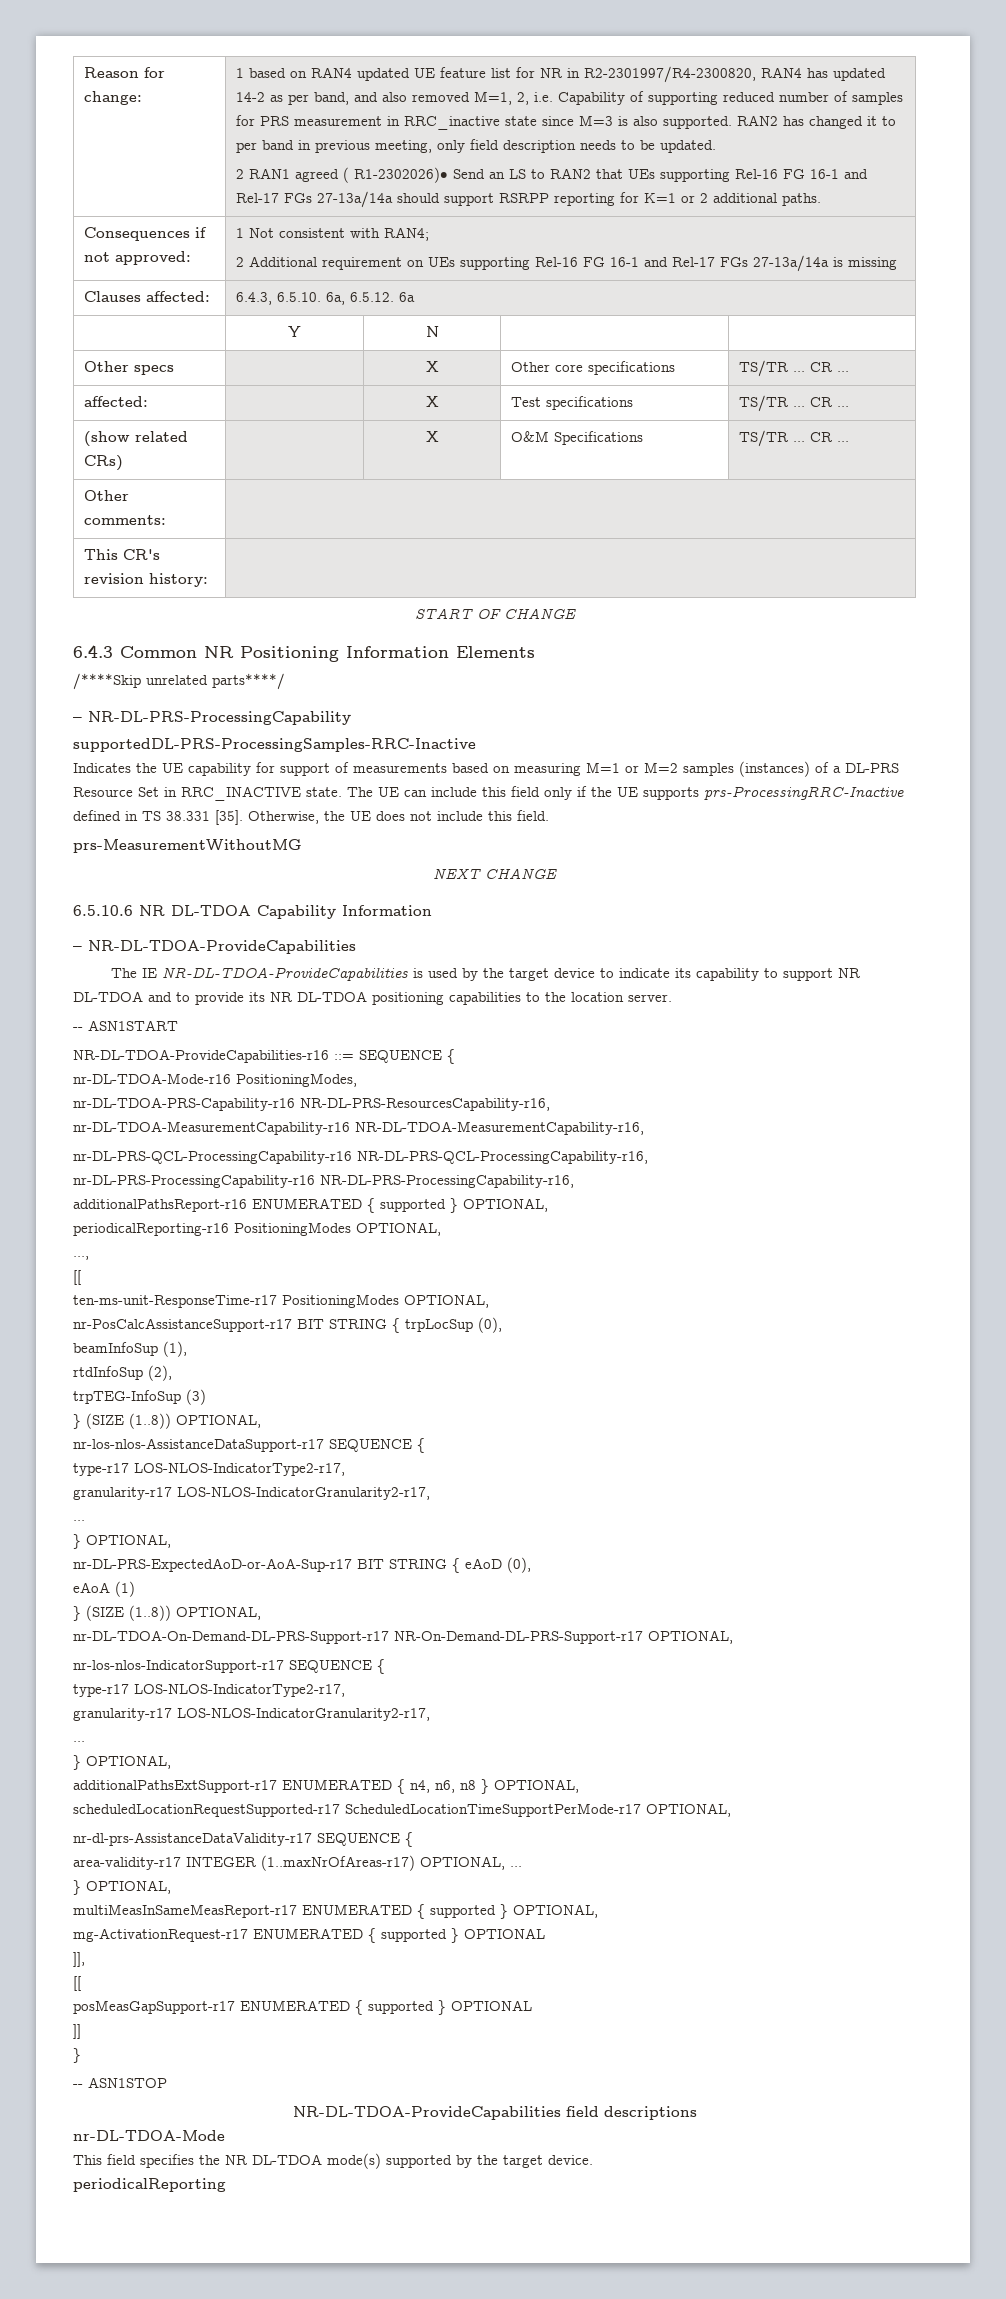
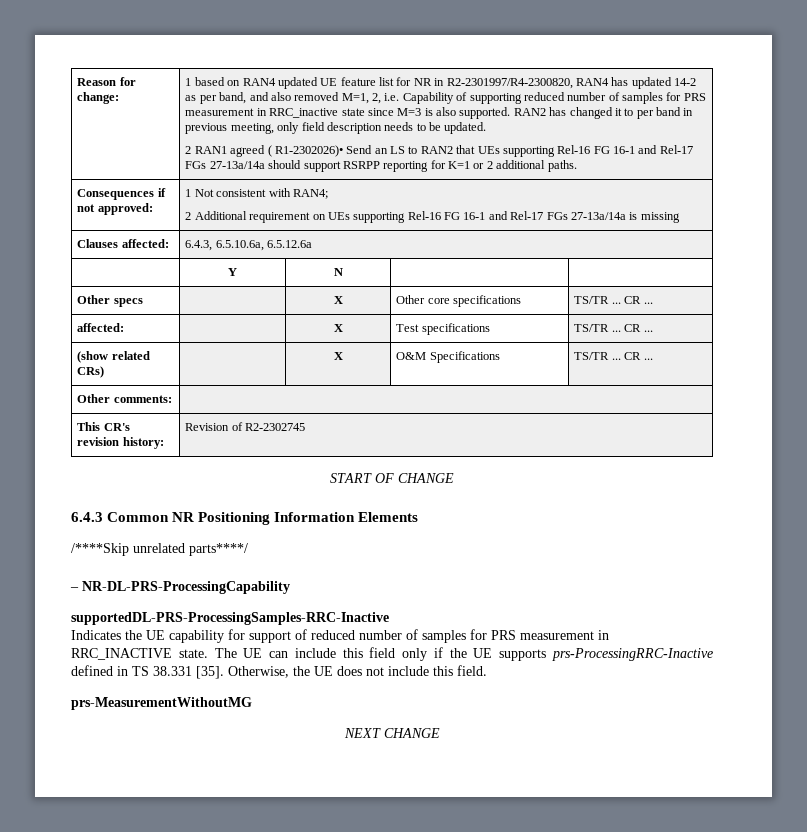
- Clauses affected: | 6.4.3, 6.5.10. 6a, 6.5.12. 6a
+ Clauses affected: | 6.4.3, 6.5.10.6a, 6.5.12.6a
- This CR's revision history: |
+ This CR's revision history: | Revision of R2-2302745
- Indicates the UE capability for support of measurements based on measuring M=1 or M=2 samples (instances) of a DL-PRS Resource Set in RRC_INACTIVE state.
+ Indicates the UE capability for support of reduced number of samples for PRS measurement in RRC_INACTIVE state.
- 6.5.10.6 NR DL-TDOA Capability Information
- – NR-DL-TDOA-ProvideCapabilities
- The IE NR-DL-TDOA-ProvideCapabilities is used by the target device to indicate its capability to support NR DL-TDOA and to provide its NR DL-TDOA positioning capabilities to the location server.
- -- ASN1START
- NR-DL-TDOA-ProvideCapabilities-r16 ::= SEQUENCE {
- nr-DL-TDOA-Mode-r16 PositioningModes,
- nr-DL-TDOA-PRS-Capability-r16 NR-DL-PRS-ResourcesCapability-r16,
- nr-DL-TDOA-MeasurementCapability-r16 NR-DL-TDOA-MeasurementCapability-r16,
- nr-DL-PRS-QCL-ProcessingCapability-r16 NR-DL-PRS-QCL-ProcessingCapability-r16,
- nr-DL-PRS-ProcessingCapability-r16 NR-DL-PRS-ProcessingCapability-r16,
- additionalPathsReport-r16 ENUMERATED { supported } OPTIONAL,
- periodicalReporting-r16 PositioningModes OPTIONAL,
- ...,
- [[
- ten-ms-unit-ResponseTime-r17 PositioningModes OPTIONAL,
- nr-PosCalcAssistanceSupport-r17 BIT STRING { trpLocSup (0),
- beamInfoSup (1),
- rtdInfoSup (2),
- trpTEG-InfoSup (3)
- } (SIZE (1..8)) OPTIONAL,
- nr-los-nlos-AssistanceDataSupport-r17 SEQUENCE {
- type-r17 LOS-NLOS-IndicatorType2-r17,
- granularity-r17 LOS-NLOS-IndicatorGranularity2-r17,
- ...
- } OPTIONAL,
- nr-DL-PRS-ExpectedAoD-or-AoA-Sup-r17 BIT STRING { eAoD (0),
- eAoA (1)
- } (SIZE (1..8)) OPTIONAL,
- nr-DL-TDOA-On-Demand-DL-PRS-Support-r17 NR-On-Demand-DL-PRS-Support-r17 OPTIONAL,
- nr-los-nlos-IndicatorSupport-r17 SEQUENCE {
- type-r17 LOS-NLOS-IndicatorType2-r17,
- granularity-r17 LOS-NLOS-IndicatorGranularity2-r17,
- ...
- } OPTIONAL,
- additionalPathsExtSupport-r17 ENUMERATED { n4, n6, n8 } OPTIONAL,
- scheduledLocationRequestSupported-r17 ScheduledLocationTimeSupportPerMode-r17 OPTIONAL,
- nr-dl-prs-AssistanceDataValidity-r17 SEQUENCE {
- area-validity-r17 INTEGER (1..maxNrOfAreas-r17) OPTIONAL, ...
- } OPTIONAL,
- multiMeasInSameMeasReport-r17 ENUMERATED { supported } OPTIONAL,
- mg-ActivationRequest-r17 ENUMERATED { supported } OPTIONAL
- ]],
- [[
- posMeasGapSupport-r17 ENUMERATED { supported } OPTIONAL
- ]]
- }
- -- ASN1STOP
- NR-DL-TDOA-ProvideCapabilities field descriptions
- nr-DL-TDOA-Mode
- This field specifies the NR DL-TDOA mode(s) supported by the target device.
- periodicalReporting

